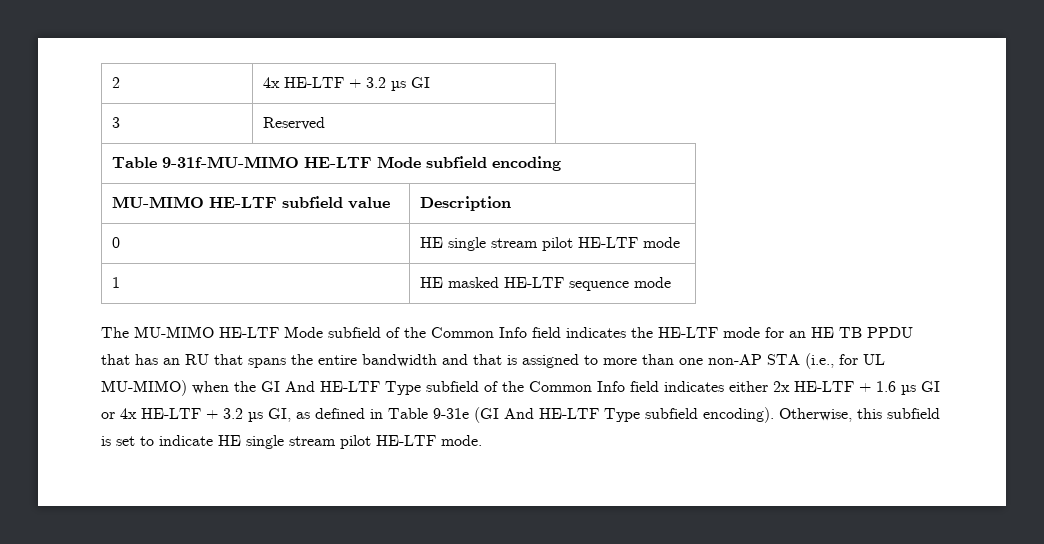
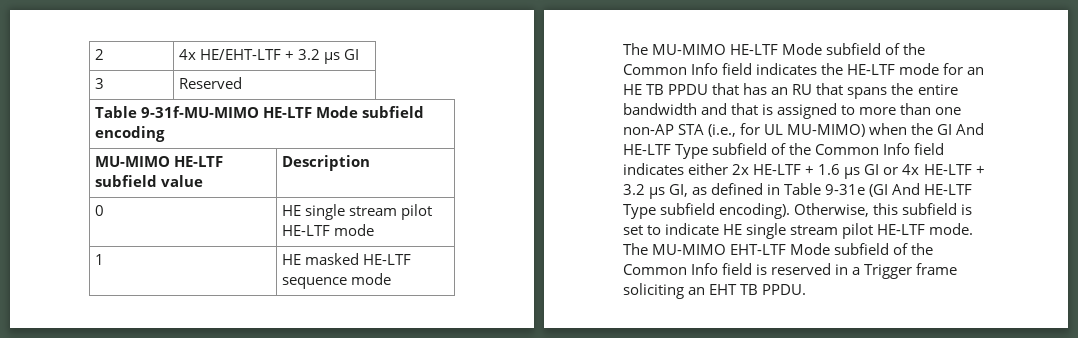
- 2 | 4x HE-LTF + 3.2 µs GI
+ 2 | 4x HE/EHT-LTF + 3.2 µs GI
+ The MU-MIMO EHT-LTF Mode subfield of the Common Info field is reserved in a Trigger frame soliciting an EHT TB PPDU.

